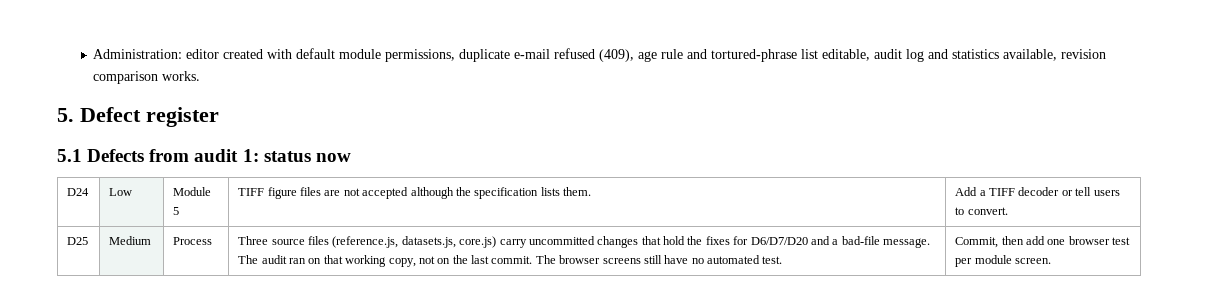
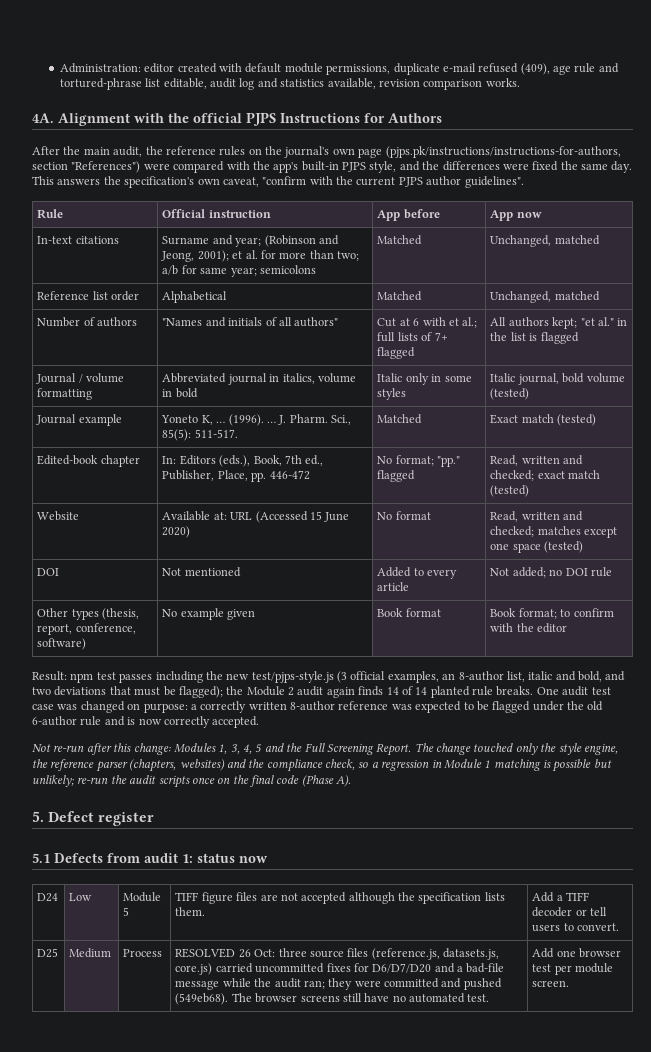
+ 4A. Alignment with the official PJPS Instructions for Authors
+ After the main audit, the reference rules on the journal's own page (pjps.pk/instructions/instructions-for-authors, section "References") were compared with the app's built-in PJPS style, and the differences were fixed the same day. This answers the specification's own caveat, "confirm with the current PJPS author guidelines".
+ Rule | Official instruction | App before | App now
+ In-text citations | Surname and year; (Robinson and Jeong, 2001); et al. for more than two; a/b for same year; semicolons | Matched | Unchanged, matched
+ Reference list order | Alphabetical | Matched | Unchanged, matched
+ Number of authors | "Names and initials of all authors" | Cut at 6 with et al.; full lists of 7+ flagged | All authors kept; "et al." in the list is flagged
+ Journal / volume formatting | Abbreviated journal in italics, volume in bold | Italic only in some styles | Italic journal, bold volume (tested)
+ Journal example | Yoneto K, … (1996). … J. Pharm. Sci., 85(5): 511-517. | Matched | Exact match (tested)
+ Edited-book chapter | In: Editors (eds.), Book, 7th ed., Publisher, Place, pp. 446-472 | No format; "pp." flagged | Read, written and checked; exact match (tested)
+ Website | Available at: URL (Accessed 15 June 2020) | No format | Read, written and checked; matches except one space (tested)
+ DOI | Not mentioned | Added to every article | Not added; no DOI rule
+ Other types (thesis, report, conference, software) | No example given | Book format | Book format; to confirm with the editor
+ Result: npm test passes including the new test/pjps-style.js (3 official examples, an 8-author list, italic and bold, and two deviations that must be flagged); the Module 2 audit again finds 14 of 14 planted rule breaks. One audit test case was changed on purpose: a correctly written 8-author reference was expected to be flagged under the old 6-author rule and is now correctly accepted.
+ Not re-run after this change: Modules 1, 3, 4, 5 and the Full Screening Report. The change touched only the style engine, the reference parser (chapters, websites) and the compliance check, so a regression in Module 1 matching is possible but unlikely; re-run the audit scripts once on the final code (Phase A).
- Three source files (reference.js, datasets.js, core.js) carry uncommitted changes that hold the fixes for D6/D7/D20 and a bad-file message. The audit ran on that working copy, not on the last commit.
+ RESOLVED 26 Oct: three source files (reference.js, datasets.js, core.js) carried uncommitted fixes for D6/D7/D20 and a bad-file message while the audit ran; they were committed and pushed (549eb68).
- Commit, then add one browser test per module screen.
+ Add one browser test per module screen.

